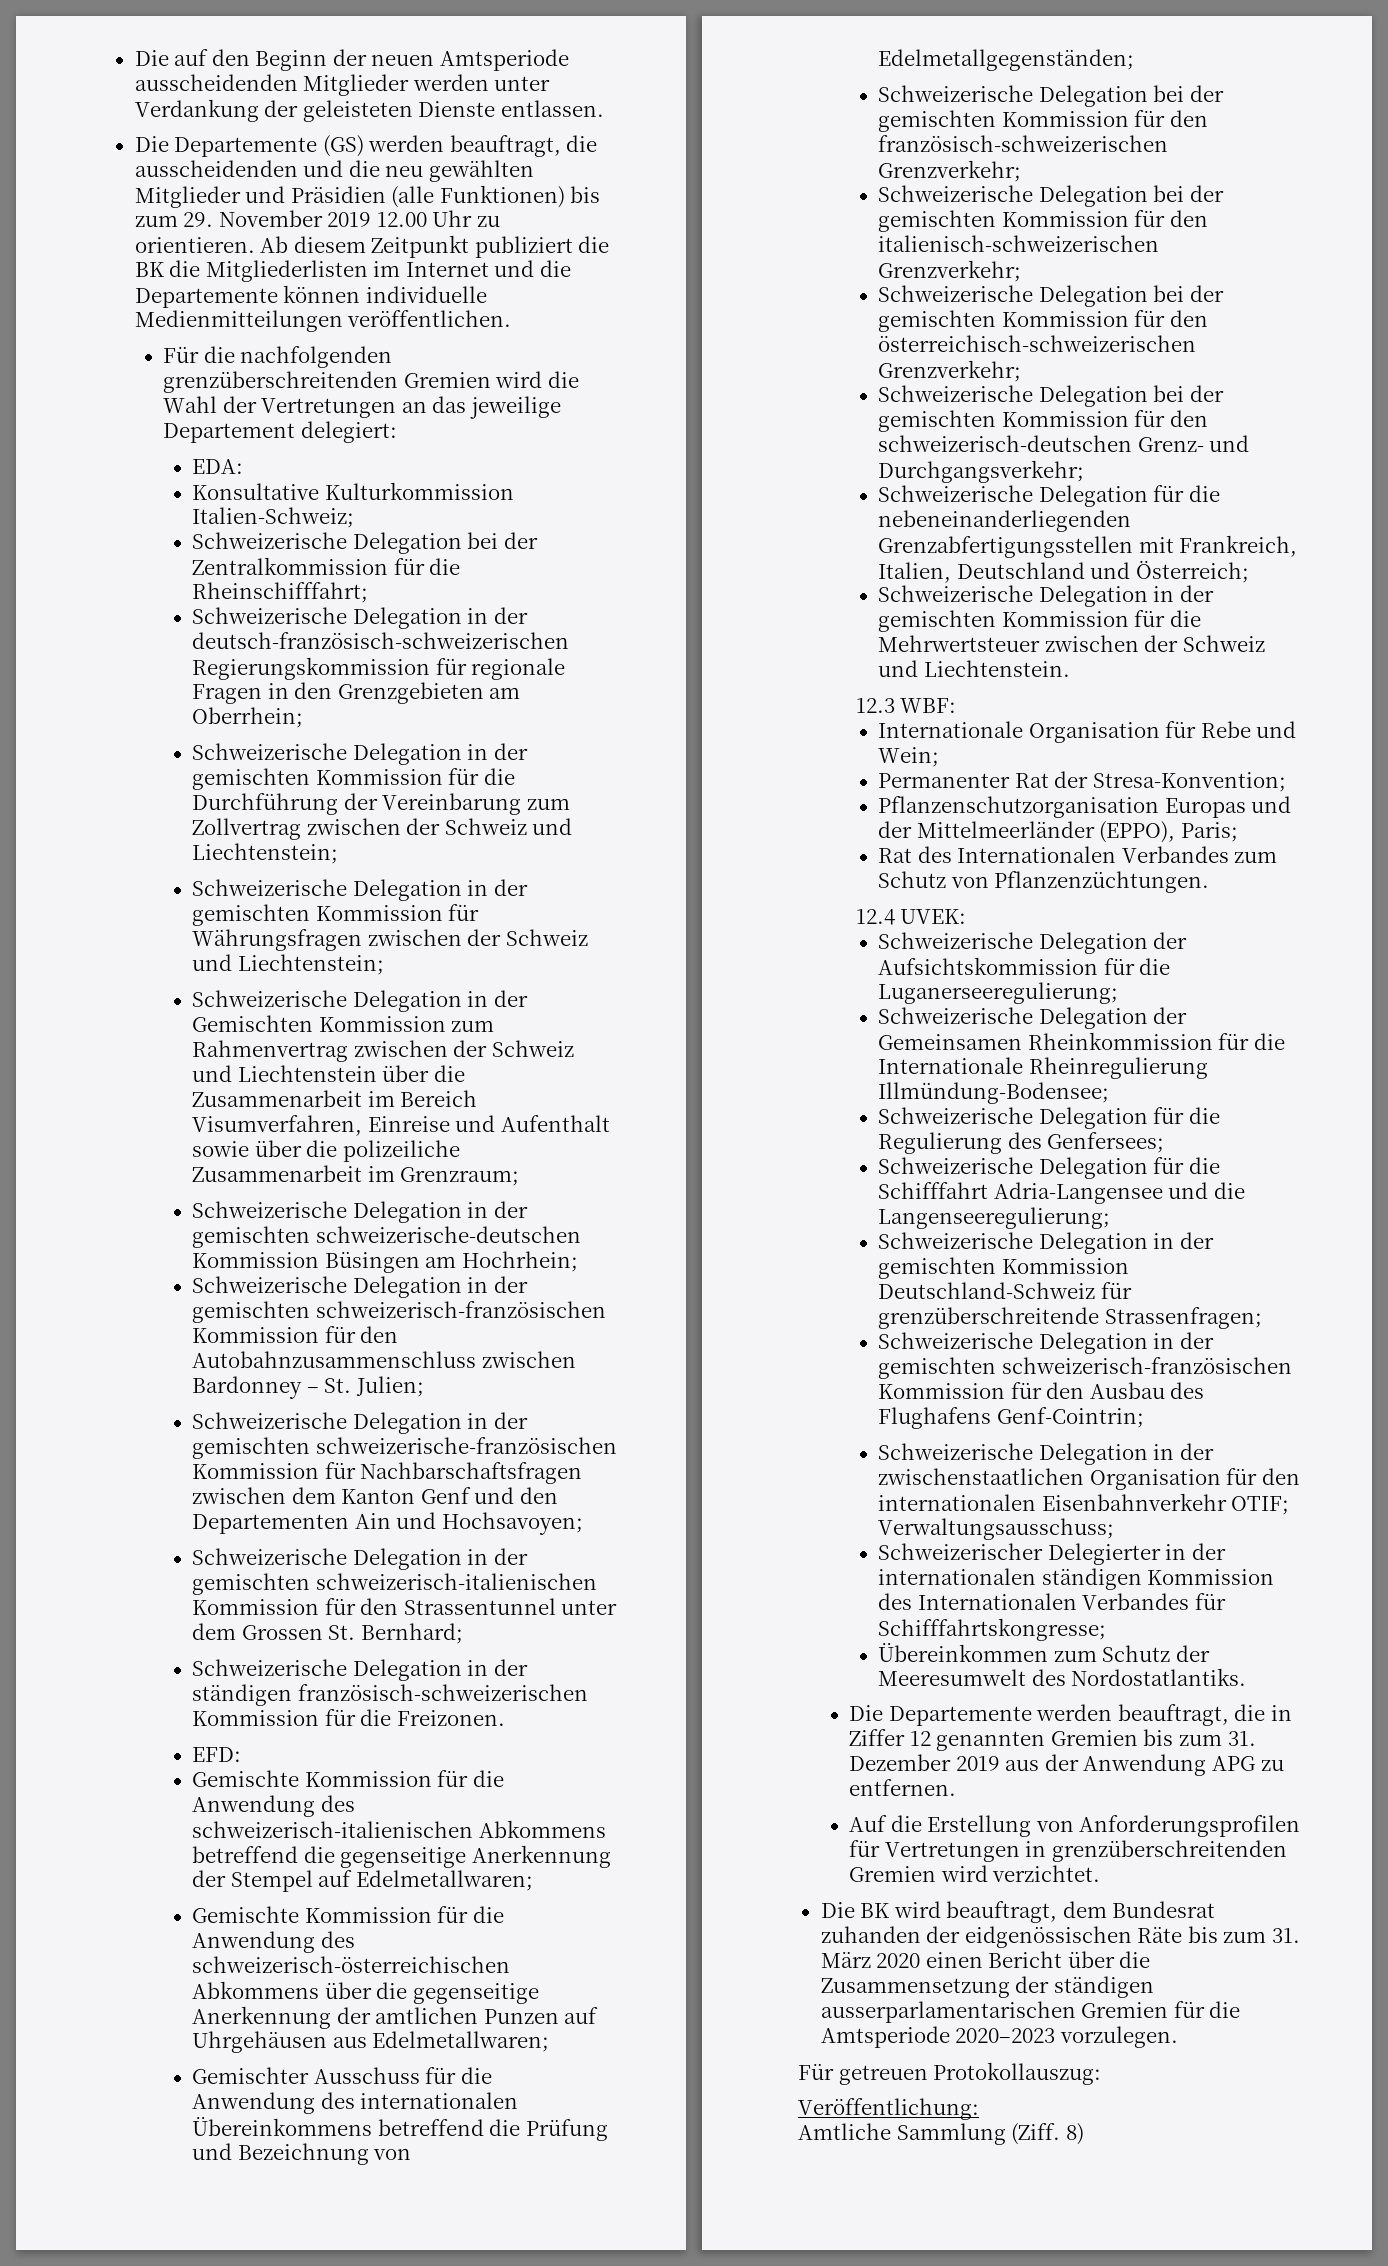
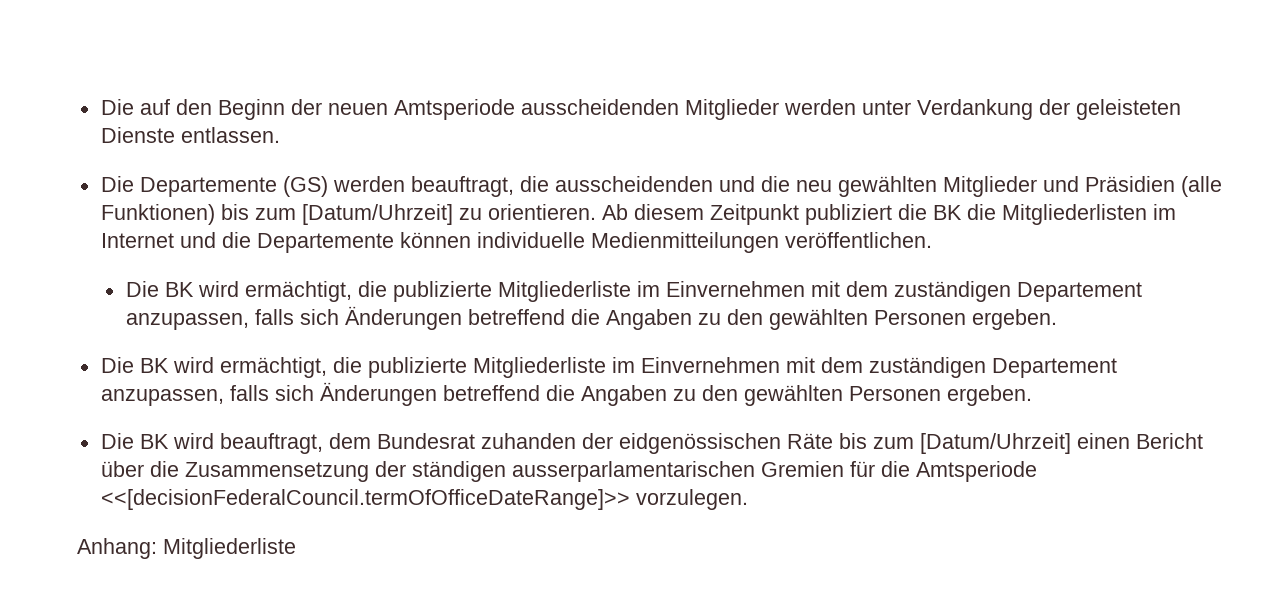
- Die Departemente (GS) werden beauftragt, die ausscheidenden und die neu gewählten Mitglieder und Präsidien (alle Funktionen) bis zum 29. November 2019 12.00 Uhr zu orientieren.
+ Die Departemente (GS) werden beauftragt, die ausscheidenden und die neu gewählten Mitglieder und Präsidien (alle Funktionen) bis zum [Datum/Uhrzeit] zu orientieren.
  Ab diesem Zeitpunkt publiziert die BK die Mitgliederlisten im Internet und die Departemente können individuelle Medienmitteilungen veröffentlichen.
- Für die nachfolgenden grenzüberschreitenden Gremien wird die Wahl der Vertretungen an das jeweilige Departement delegiert:
- EDA:
- Konsultative Kulturkommission Italien-Schweiz;
- Schweizerische Delegation bei der Zentralkommission für die Rheinschifffahrt;
- Schweizerische Delegation in der deutsch-französisch-schweizerischen Regierungskommission für regionale Fragen in den Grenzgebieten am Oberrhein;
- Schweizerische Delegation in der gemischten Kommission für die Durchführung der Vereinbarung zum Zollvertrag zwischen der Schweiz und Liechtenstein;
- Schweizerische Delegation in der gemischten Kommission für Währungsfragen zwischen der Schweiz und Liechtenstein;
- Schweizerische Delegation in der Gemischten Kommission zum Rahmenvertrag zwischen der Schweiz und Liechtenstein über die Zusammenarbeit im Bereich Visumverfahren, Einreise und Aufenthalt sowie über die polizeiliche Zusammenarbeit im Grenzraum;
- Schweizerische Delegation in der gemischten schweizerische-deutschen Kommission Büsingen am Hochrhein;
- Schweizerische Delegation in der gemischten schweizerisch-französischen Kommission für den Autobahnzusammenschluss zwischen Bardonney – St. Julien;
- Schweizerische Delegation in der gemischten schweizerische-französischen Kommission für Nachbarschaftsfragen zwischen dem Kanton Genf und den Departementen Ain und Hochsavoyen;
- Schweizerische Delegation in der gemischten schweizerisch-italienischen Kommission für den Strassentunnel unter dem Grossen St. Bernhard;
- Schweizerische Delegation in der ständigen französisch-schweizerischen Kommission für die Freizonen.
- EFD:
- Gemischte Kommission für die Anwendung des schweizerisch-italienischen Abkommens betreffend die gegenseitige Anerkennung der Stempel auf Edelmetallwaren;
- Gemischte Kommission für die Anwendung des schweizerisch-österreichischen Abkommens über die gegenseitige Anerkennung der amtlichen Punzen auf Uhrgehäusen aus Edelmetallwaren;
- Gemischter Ausschuss für die Anwendung des internationalen Übereinkommens betreffend die Prüfung und Bezeichnung von Edelmetallgegenständen;
- Schweizerische Delegation bei der gemischten Kommission für den französisch-schweizerischen Grenzverkehr;
- Schweizerische Delegation bei der gemischten Kommission für den italienisch-schweizerischen Grenzverkehr;
- Schweizerische Delegation bei der gemischten Kommission für den österreichisch-schweizerischen Grenzverkehr;
- Schweizerische Delegation bei der gemischten Kommission für den schweizerisch-deutschen Grenz- und Durchgangsverkehr;
- Schweizerische Delegation für die nebeneinanderliegenden Grenzabfertigungsstellen mit Frankreich, Italien, Deutschland und Österreich;
- Schweizerische Delegation in der gemischten Kommission für die Mehrwertsteuer zwischen der Schweiz und Liechtenstein.
- 12.3 WBF:
- Internationale Organisation für Rebe und Wein;
- Permanenter Rat der Stresa-Konvention;
- Pflanzenschutzorganisation Europas und der Mittelmeerländer (EPPO), Paris;
- Rat des Internationalen Verbandes zum Schutz von Pflanzenzüchtungen.
- 12.4 UVEK:
- Schweizerische Delegation der Aufsichtskommission für die Luganerseeregulierung;
- Schweizerische Delegation der Gemeinsamen Rheinkommission für die Internationale Rheinregulierung Illmündung-Bodensee;
- Schweizerische Delegation für die Regulierung des Genfersees;
- Schweizerische Delegation für die Schifffahrt Adria-Langensee und die Langenseeregulierung;
- Schweizerische Delegation in der gemischten Kommission Deutschland-Schweiz für grenzüberschreitende Strassenfragen;
- Schweizerische Delegation in der gemischten schweizerisch-französischen Kommission für den Ausbau des Flughafens Genf-Cointrin;
- Schweizerische Delegation in der zwischenstaatlichen Organisation für den internationalen Eisenbahnverkehr OTIF; Verwaltungsausschuss;
- Schweizerischer Delegierter in der internationalen ständigen Kommission des Internationalen Verbandes für Schifffahrtskongresse;
- Übereinkommen zum Schutz der Meeresumwelt des Nordostatlantiks.
- Die Departemente werden beauftragt, die in Ziffer 12 genannten Gremien bis zum 31. Dezember 2019 aus der Anwendung APG zu entfernen.
- Auf die Erstellung von Anforderungsprofilen für Vertretungen in grenzüberschreitenden Gremien wird verzichtet.
+ Die BK wird ermächtigt, die publizierte Mitgliederliste im Einvernehmen mit dem zuständigen Departement anzupassen, falls sich Änderungen betreffend die Angaben zu den gewählten Personen ergeben.
+ Die BK wird ermächtigt, die publizierte Mitgliederliste im Einvernehmen mit dem zuständigen Departement anzupassen, falls sich Änderungen betreffend die Angaben zu den gewählten Personen ergeben.
- Die BK wird beauftragt, dem Bundesrat zuhanden der eidgenössischen Räte bis zum 31. März 2020 einen Bericht über die Zusammensetzung der ständigen ausserparlamentarischen Gremien für die Amtsperiode 2020–2023 vorzulegen.
+ Die BK wird beauftragt, dem Bundesrat zuhanden der eidgenössischen Räte bis zum [Datum/Uhrzeit] einen Bericht über die Zusammensetzung der ständigen ausserparlamentarischen Gremien für die Amtsperiode <<[decisionFederalCouncil.termOfOfficeDateRange]>> vorzulegen.
- Für getreuen Protokollauszug:
- Veröffentlichung:
- Amtliche Sammlung (Ziff. 8)
+ Anhang: Mitgliederliste

